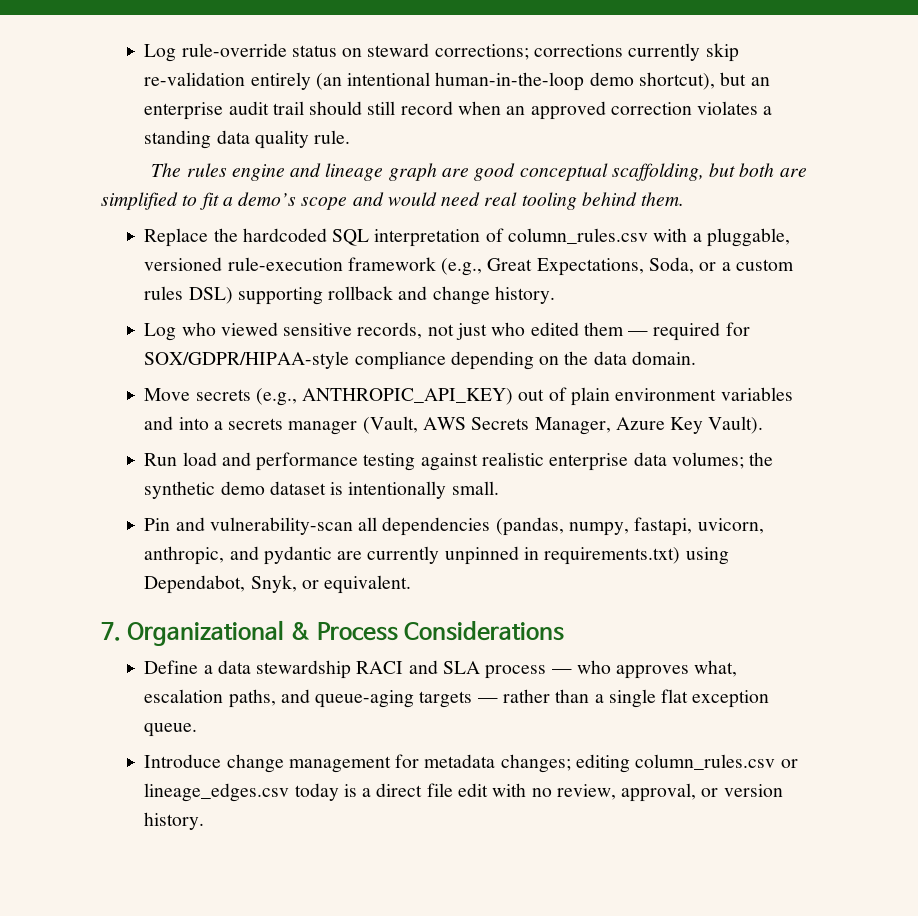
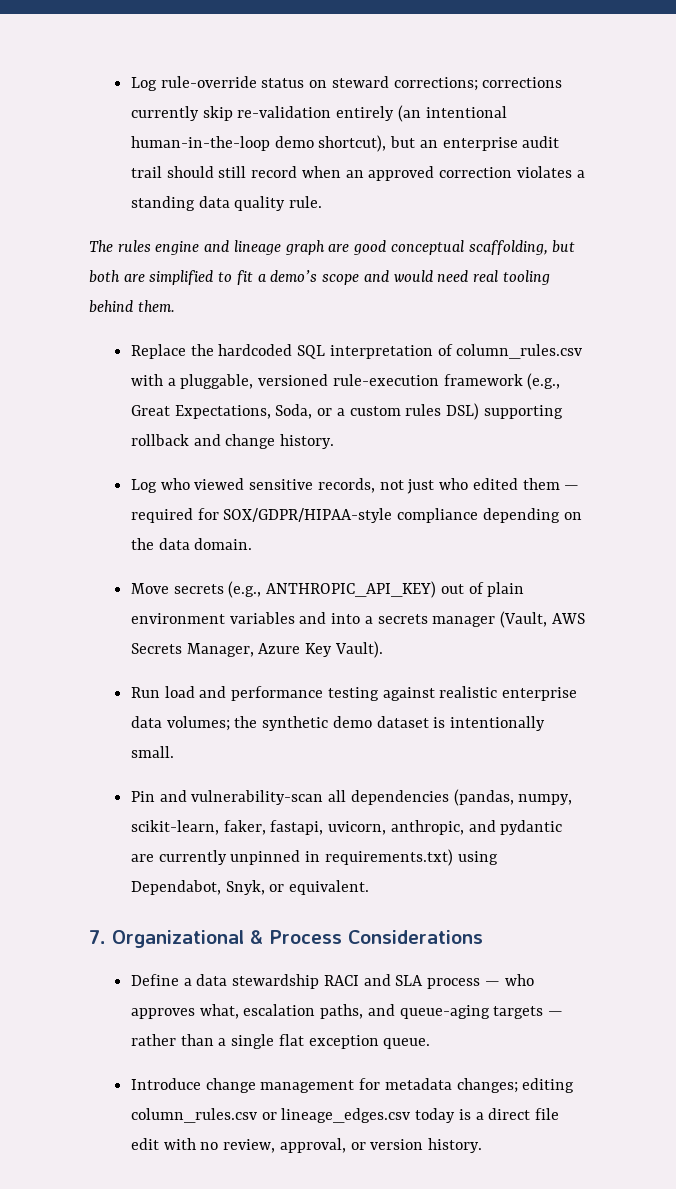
- Pin and vulnerability-scan all dependencies (pandas, numpy, fastapi, uvicorn, anthropic, and pydantic are currently unpinned in requirements.txt) using Dependabot, Snyk, or equivalent.
+ Pin and vulnerability-scan all dependencies (pandas, numpy, scikit-learn, faker, fastapi, uvicorn, anthropic, and pydantic are currently unpinned in requirements.txt) using Dependabot, Snyk, or equivalent.

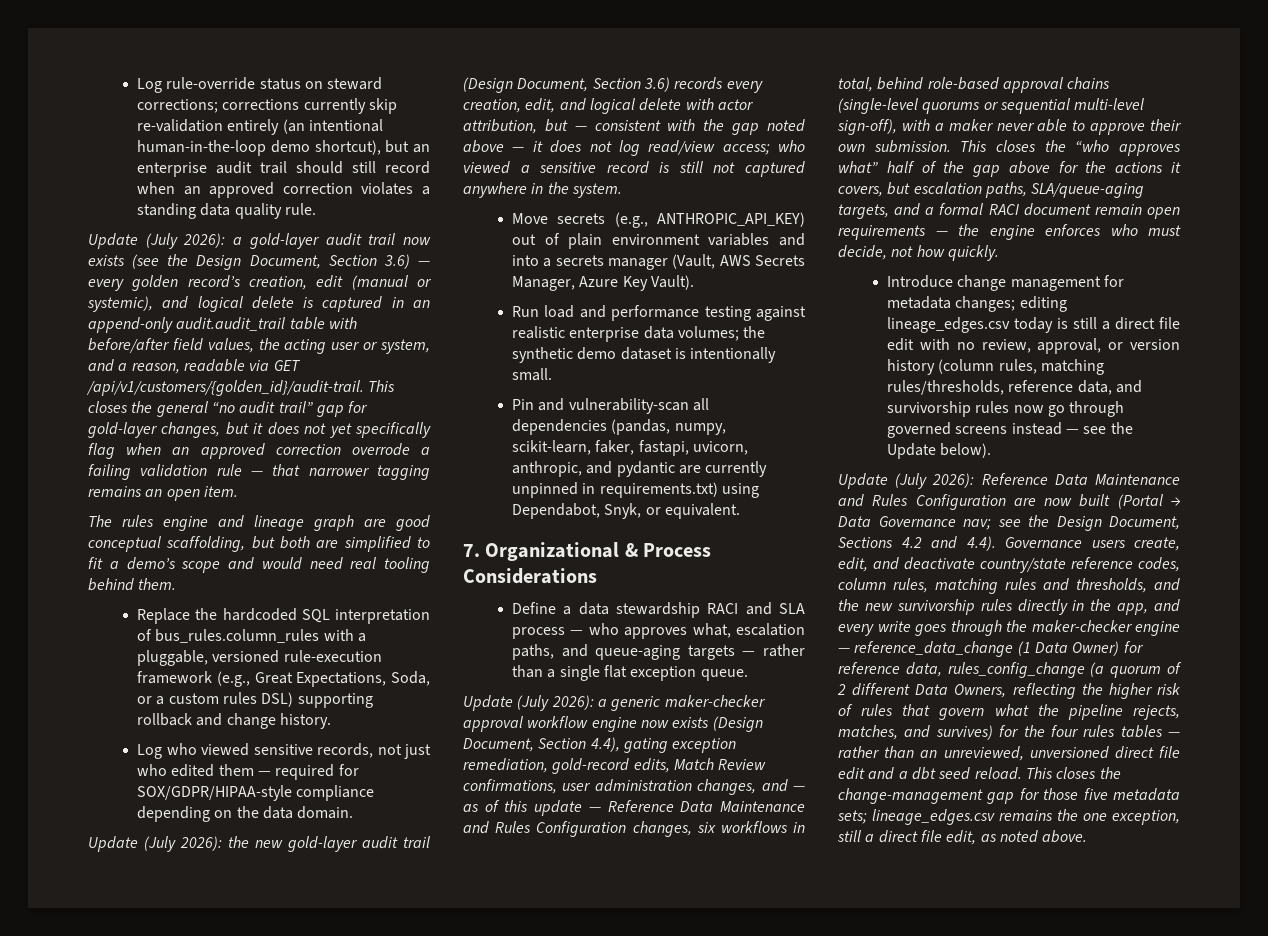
+ Update (July 2026): a gold-layer audit trail now exists (see the Design Document, Section 3.6) — every golden record’s creation, edit (manual or systemic), and logical delete is captured in an append-only audit.audit_trail table with before/after field values, the acting user or system, and a reason, readable via GET /api/v1/customers/{golden_id}/audit-trail. This closes the general “no audit trail” gap for gold-layer changes, but it does not yet specifically flag when an approved correction overrode a failing validation rule — that narrower tagging remains an open item.
- Replace the hardcoded SQL interpretation of column_rules.csv with a pluggable, versioned rule-execution framework (e.g., Great Expectations, Soda, or a custom rules DSL) supporting rollback and change history.
+ Replace the hardcoded SQL interpretation of bus_rules.column_rules with a pluggable, versioned rule-execution framework (e.g., Great Expectations, Soda, or a custom rules DSL) supporting rollback and change history.
+ Update (July 2026): the new gold-layer audit trail (Design Document, Section 3.6) records every creation, edit, and logical delete with actor attribution, but — consistent with the gap noted above — it does not log read/view access; who viewed a sensitive record is still not captured anywhere in the system.
+ Update (July 2026): a generic maker-checker approval workflow engine now exists (Design Document, Section 4.4), gating exception remediation, gold-record edits, Match Review confirmations, user administration changes, and — as of this update — Reference Data Maintenance and Rules Configuration changes, six workflows in total, behind role-based approval chains (single-level quorums or sequential multi-level sign-off), with a maker never able to approve their own submission. This closes the “who approves what” half of the gap above for the actions it covers, but escalation paths, SLA/queue-aging targets, and a formal RACI document remain open requirements — the engine enforces who must decide, not how quickly.
- Introduce change management for metadata changes; editing column_rules.csv or lineage_edges.csv today is a direct file edit with no review, approval, or version history.
+ Introduce change management for metadata changes; editing lineage_edges.csv today is still a direct file edit with no review, approval, or version history (column rules, matching rules/thresholds, reference data, and survivorship rules now go through governed screens instead — see the Update below).
+ Update (July 2026): Reference Data Maintenance and Rules Configuration are now built (Portal → Data Governance nav; see the Design Document, Sections 4.2 and 4.4). Governance users create, edit, and deactivate country/state reference codes, column rules, matching rules and thresholds, and the new survivorship rules directly in the app, and every write goes through the maker-checker engine — reference_data_change (1 Data Owner) for reference data, rules_config_change (a quorum of 2 different Data Owners, reflecting the higher risk of rules that govern what the pipeline rejects, matches, and survives) for the four rules tables — rather than an unreviewed, unversioned direct file edit and a dbt seed reload. This closes the change-management gap for those five metadata sets; lineage_edges.csv remains the one exception, still a direct file edit, as noted above.

